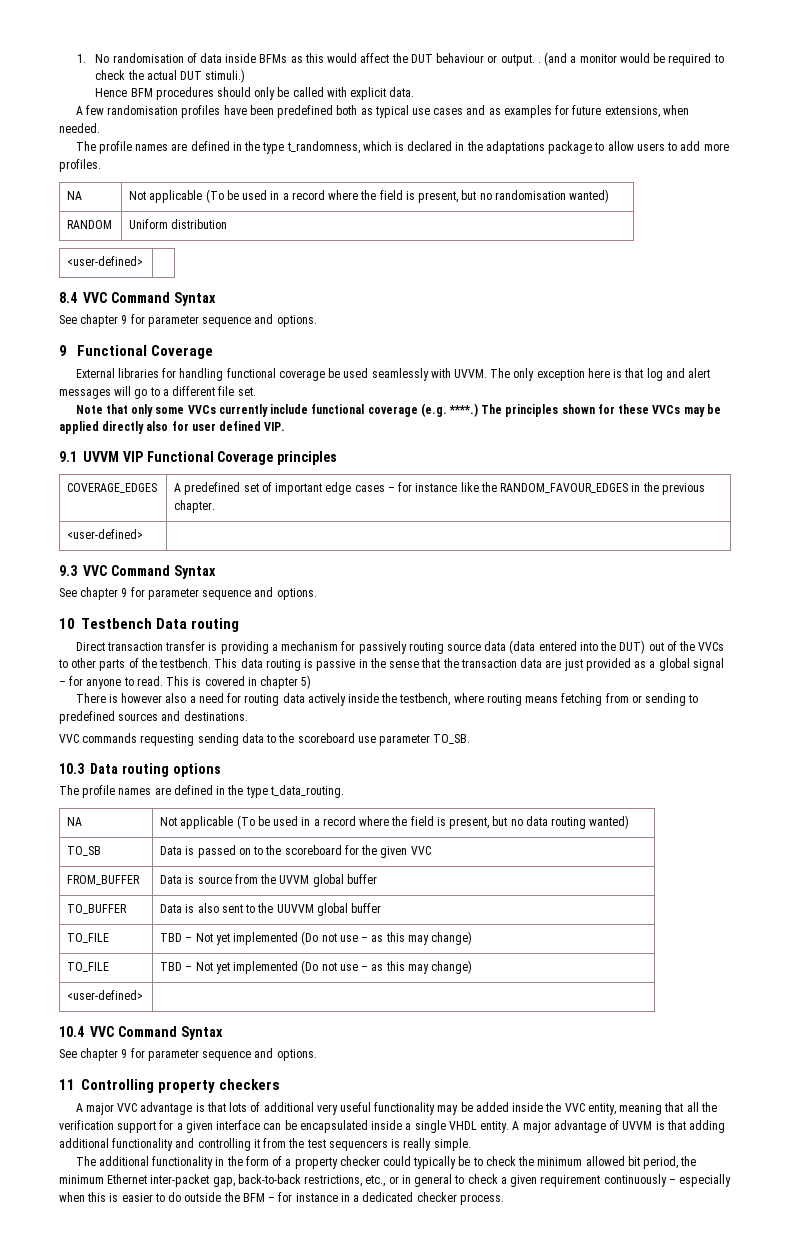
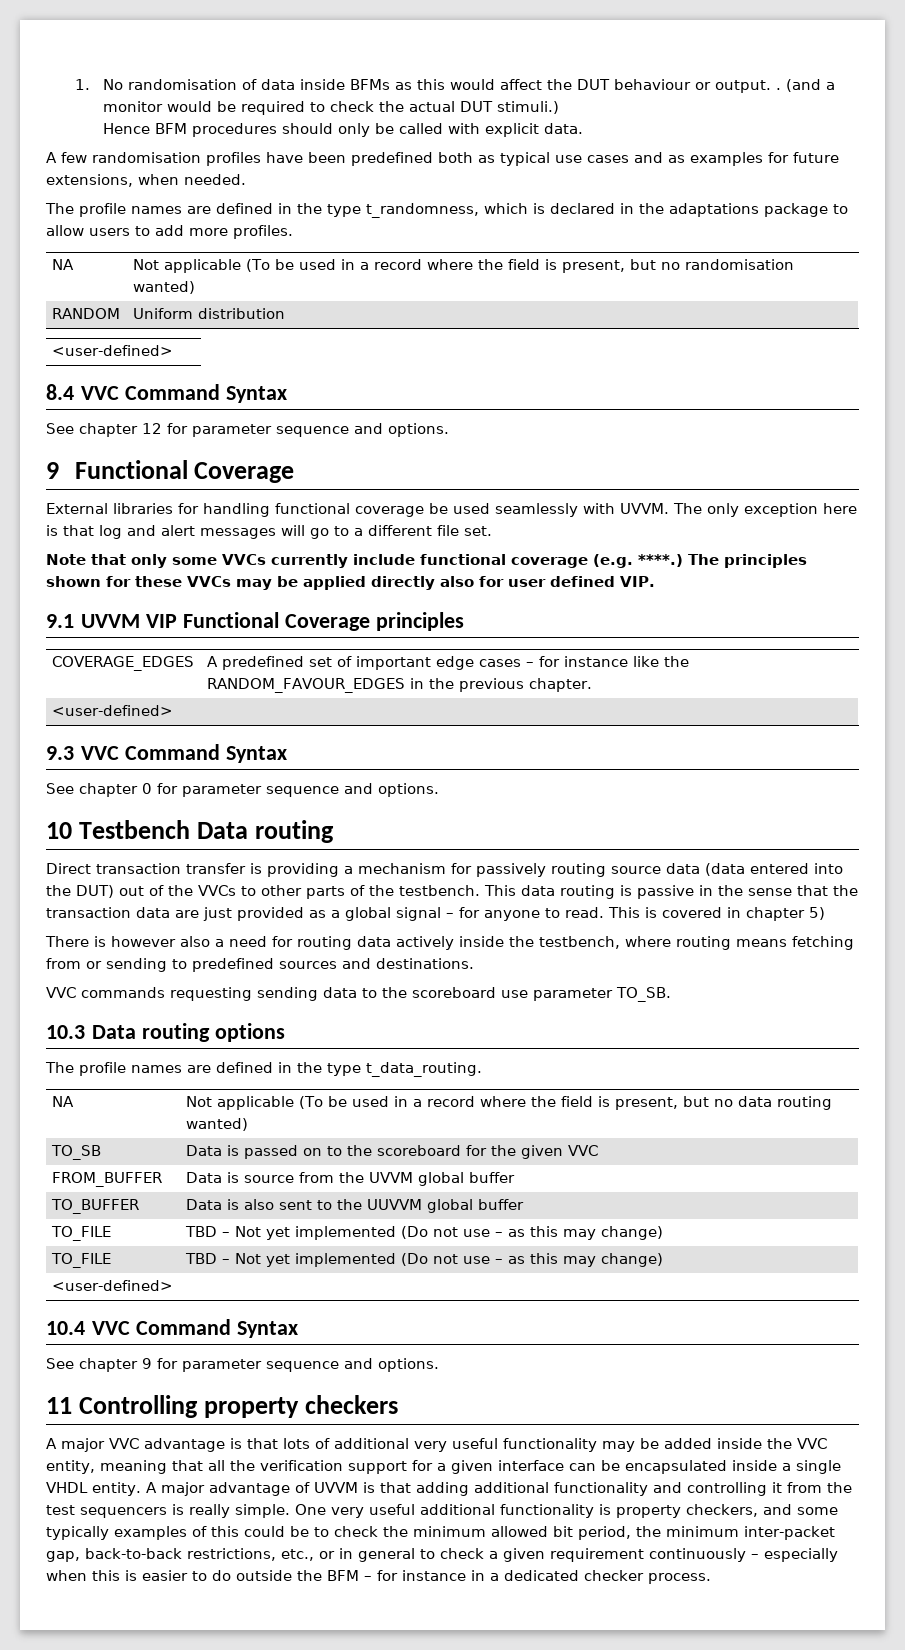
  8.4 VVC Command Syntax
- See chapter 9 for parameter sequence and options.
+ See chapter 12 for parameter sequence and options.
  9.3 VVC Command Syntax
- See chapter 9 for parameter sequence and options.
+ See chapter 0 for parameter sequence and options.
- A major advantage of UVVM is that adding additional functionality and controlling it from the test sequencers is really simple.
- The additional functionality in the form of a property checker could typically be to check the minimum allowed bit period, the minimum Ethernet inter-packet gap, back-to-back restrictions, etc., or in general to check a given requirement continuously – especially when this is easier to do outside the BFM – for instance in a dedicated checker process.
+ A major advantage of UVVM is that adding additional functionality and controlling it from the test sequencers is really simple. One very useful additional functionality is property checkers, and some typically examples of this could be to check the minimum allowed bit period, the minimum inter-packet gap, back-to-back restrictions, etc., or in general to check a given requirement continuously – especially when this is easier to do outside the BFM – for instance in a dedicated checker process.

